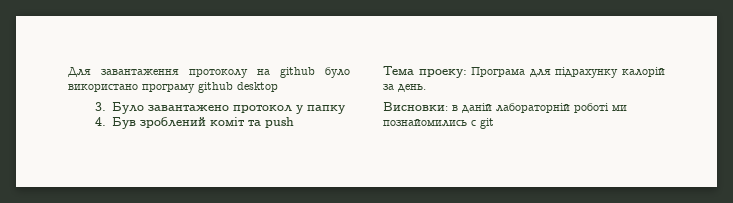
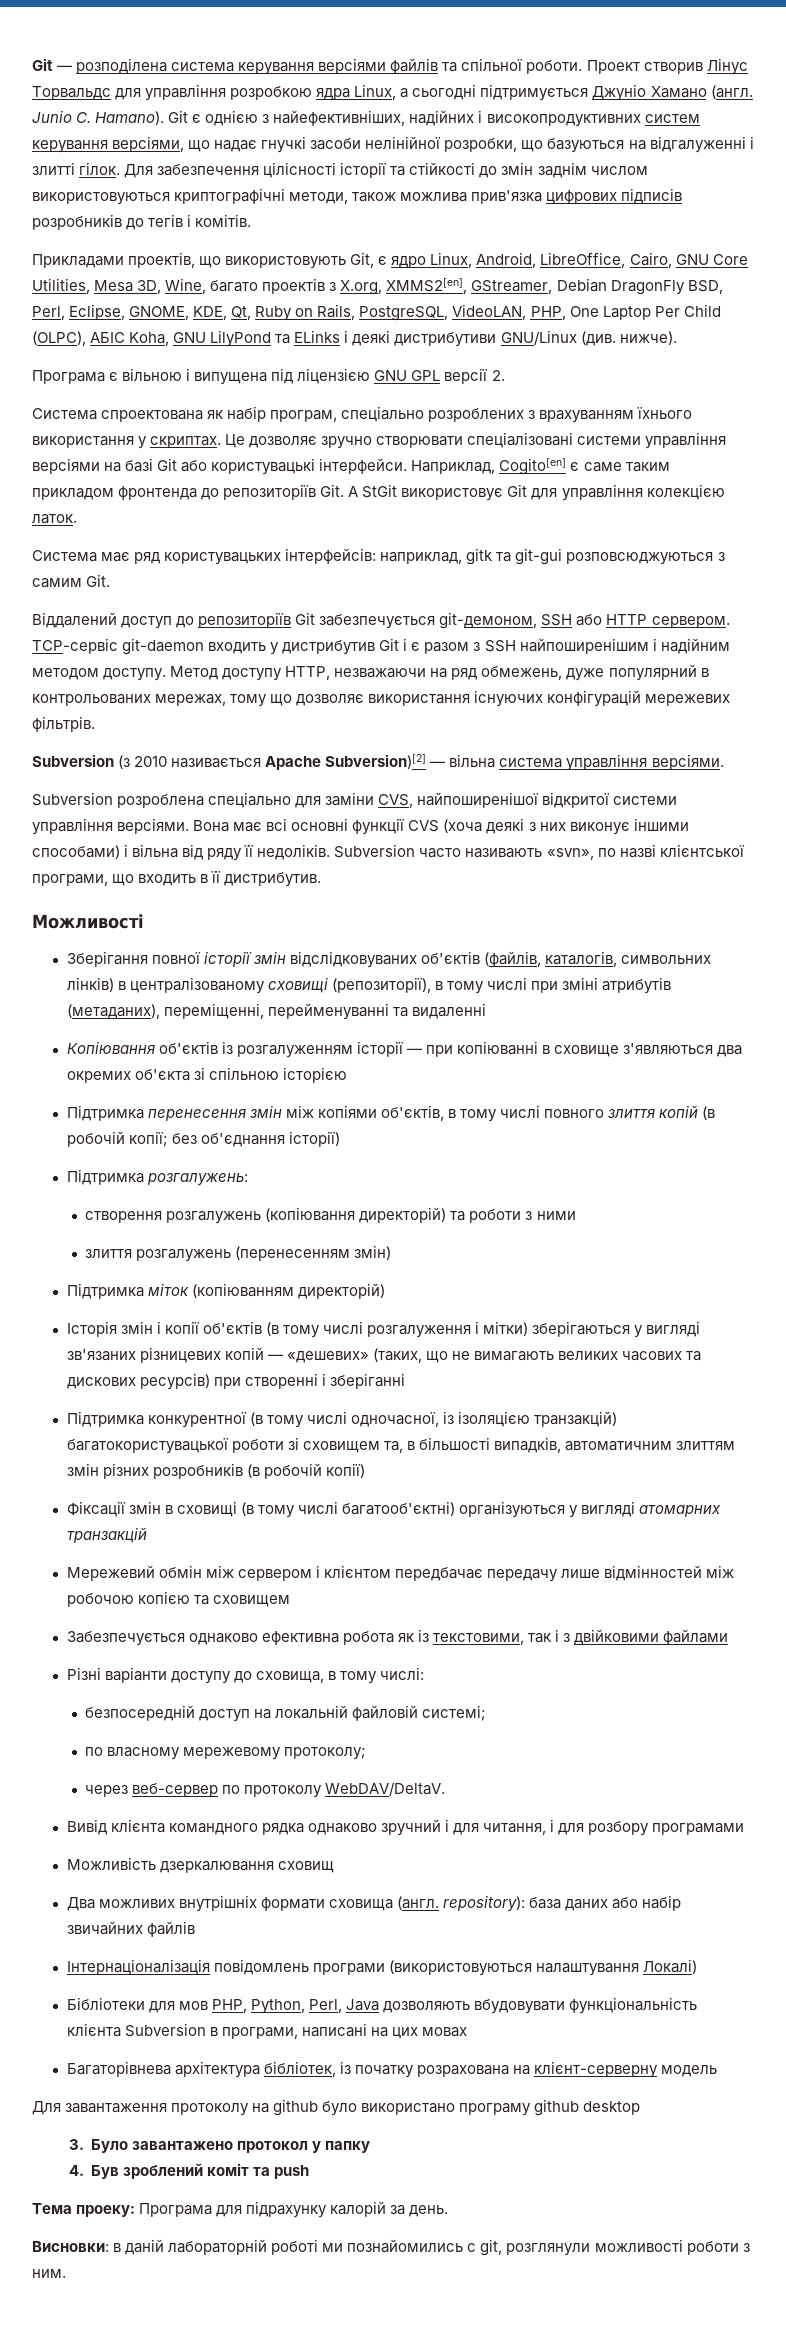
+ Git — розподілена система керування версіями файлів та спільної роботи. Проект створив Лінус Торвальдс для управління розробкою ядра Linux, а сьогодні підтримується Джуніо Хамано (англ. Junio C. Hamano). Git є однією з найефективніших, надійних і високопродуктивних систем керування версіями, що надає гнучкі засоби нелінійної розробки, що базуються на відгалуженні і злитті гілок. Для забезпечення цілісності історії та стійкості до змін заднім числом використовуються криптографічні методи, також можлива прив'язка цифрових підписів розробників до тегів і комітів.
+ Прикладами проектів, що використовують Git, є ядро Linux, Android, LibreOffice, Cairo, GNU Core Utilities, Mesa 3D, Wine, багато проектів з X.org, XMMS2[en], GStreamer, Debian DragonFly BSD, Perl, Eclipse, GNOME, KDE, Qt, Ruby on Rails, PostgreSQL, VideoLAN, PHP, One Laptop Per Child (OLPC), АБІС Koha, GNU LilyPond та ELinks і деякі дистрибутиви GNU/Linux (див. нижче).
+ Програма є вільною і випущена під ліцензією GNU GPL версії 2.
+ Система спроектована як набір програм, спеціально розроблених з врахуванням їхнього використання у скриптах. Це дозволяє зручно створювати спеціалізовані системи управління версіями на базі Git або користувацькі інтерфейси. Наприклад, Cogito[en] є саме таким прикладом фронтенда до репозиторіїв Git. А StGit використовує Git для управління колекцією латок.
+ Система має ряд користувацьких інтерфейсів: наприклад, gitk та git-gui розповсюджуються з самим Git.
+ Віддалений доступ до репозиторіїв Git забезпечується git-демоном, SSH або HTTP сервером. TCP-сервіс git-daemon входить у дистрибутив Git і є разом з SSH найпоширенішим і надійним методом доступу. Метод доступу HTTP, незважаючи на ряд обмежень, дуже популярний в контрольованих мережах, тому що дозволяє використання існуючих конфігурацій мережевих фільтрів.
+ Subversion (з 2010 називається Apache Subversion)[2] — вільна система управління версіями.
+ Subversion розроблена спеціально для заміни CVS, найпоширенішої відкритої системи управління версіями. Вона має всі основні функції CVS (хоча деякі з них виконує іншими способами) і вільна від ряду її недоліків. Subversion часто називають «svn», по назві клієнтської програми, що входить в її дистрибутив.
+ Можливості
+ Зберігання повної історії змін відслідковуваних об'єктів (файлів, каталогів, символьних лінків) в централізованому сховищі (репозиторії), в тому числі при зміні атрибутів (метаданих), переміщенні, перейменуванні та видаленні
+ Копіювання об'єктів із розгалуженням історії — при копіюванні в сховище з'являються два окремих об'єкта зі спільною історією
+ Підтримка перенесення змін між копіями об'єктів, в тому числі повного злиття копій (в робочій копії; без об'єднання історії)
+ Підтримка розгалужень:
+ створення розгалужень (копіювання директорій) та роботи з ними
+ злиття розгалужень (перенесенням змін)
+ Підтримка міток (копіюванням директорій)
+ Історія змін і копії об'єктів (в тому числі розгалуження і мітки) зберігаються у вигляді зв'язаних різницевих копій — «дешевих» (таких, що не вимагають великих часових та дискових ресурсів) при створенні і зберіганні
+ Підтримка конкурентної (в тому числі одночасної, із ізоляцією транзакцій) багатокористувацької роботи зі сховищем та, в більшості випадків, автоматичним злиттям змін різних розробників (в робочій копії)
+ Фіксації змін в сховищі (в тому числі багатооб'єктні) організуються у вигляді атомарних транзакцій
+ Мережевий обмін між сервером і клієнтом передбачає передачу лише відмінностей між робочою копією та сховищем
+ Забезпечується однаково ефективна робота як із текстовими, так і з двійковими файлами
+ Різні варіанти доступу до сховища, в тому числі:
+ безпосередній доступ на локальній файловій системі;
+ по власному мережевому протоколу;
+ через веб-сервер по протоколу WebDAV/DeltaV.
+ Вивід клієнта командного рядка однаково зручний і для читання, і для розбору програмами
+ Можливість дзеркалювання сховищ
+ Два можливих внутрішніх формати сховища (англ. repository): база даних або набір звичайних файлів
+ Інтернаціоналізація повідомлень програми (використовуються налаштування Локалі)
+ Бібліотеки для мов PHP, Python, Perl, Java дозволяють вбудовувати функціональність клієнта Subversion в програми, написані на цих мовах
+ Багаторівнева архітектура бібліотек, із початку розрахована на клієнт-серверну модель
- Висновки: в даній лабораторній роботі ми познайомились с git
+ Висновки: в даній лабораторній роботі ми познайомились с git, розглянули можливості роботи з ним.

